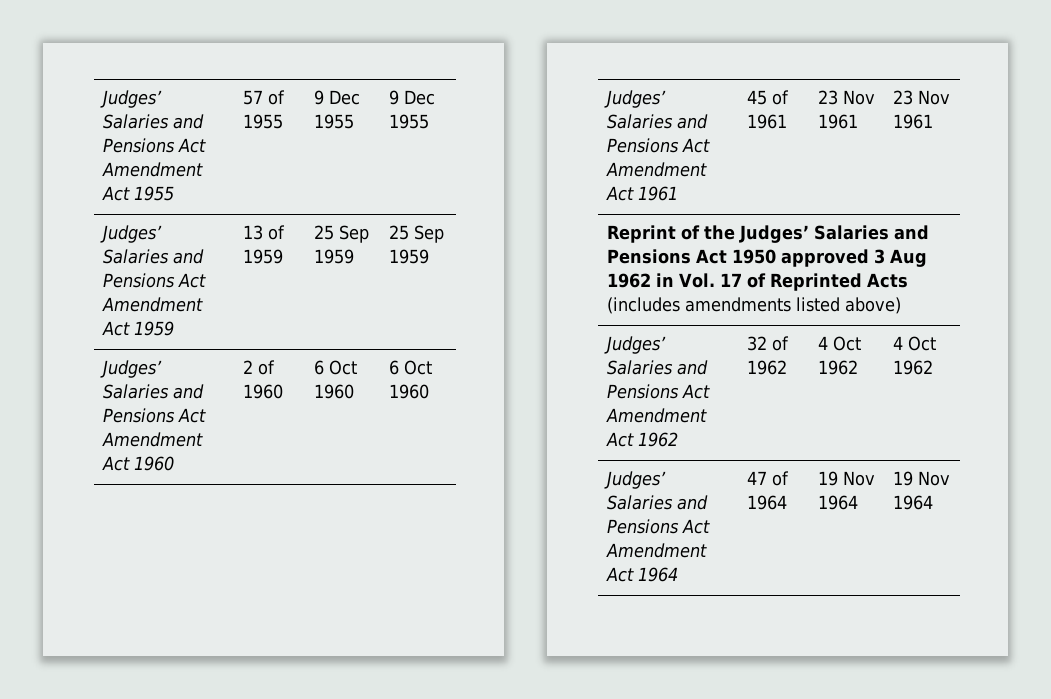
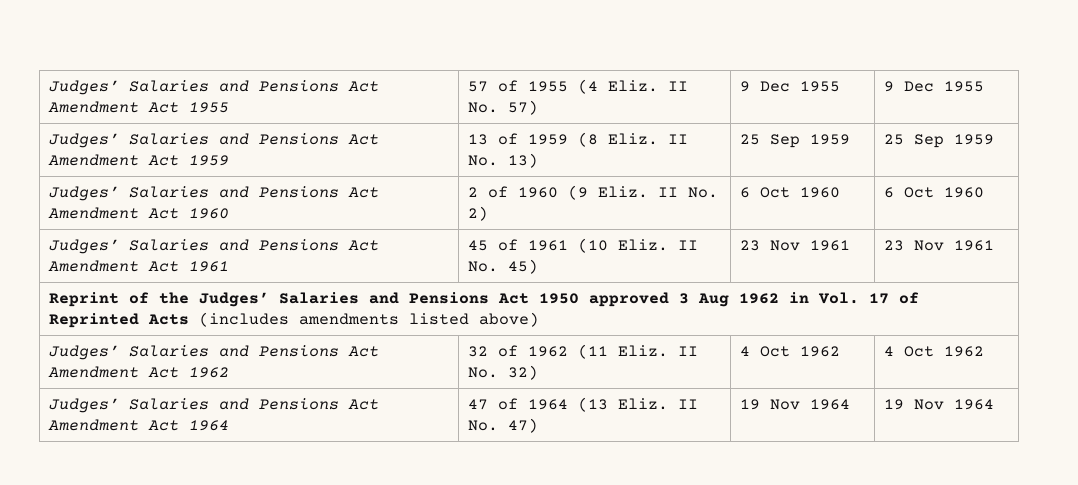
- Judges’ Salaries and Pensions Act Amendment Act 1955 | 57 of 1955 | 9 Dec 1955 | 9 Dec 1955
+ Judges’ Salaries and Pensions Act Amendment Act 1955 | 57 of 1955 (4 Eliz. II No. 57) | 9 Dec 1955 | 9 Dec 1955
- Judges’ Salaries and Pensions Act Amendment Act 1959 | 13 of 1959 | 25 Sep 1959 | 25 Sep 1959
+ Judges’ Salaries and Pensions Act Amendment Act 1959 | 13 of 1959 (8 Eliz. II No. 13) | 25 Sep 1959 | 25 Sep 1959
- Judges’ Salaries and Pensions Act Amendment Act 1960 | 2 of 1960 | 6 Oct 1960 | 6 Oct 1960
+ Judges’ Salaries and Pensions Act Amendment Act 1960 | 2 of 1960 (9 Eliz. II No. 2) | 6 Oct 1960 | 6 Oct 1960
- Judges’ Salaries and Pensions Act Amendment Act 1961 | 45 of 1961 | 23 Nov 1961 | 23 Nov 1961
+ Judges’ Salaries and Pensions Act Amendment Act 1961 | 45 of 1961 (10 Eliz. II No. 45) | 23 Nov 1961 | 23 Nov 1961
- Judges’ Salaries and Pensions Act Amendment Act 1962 | 32 of 1962 | 4 Oct 1962 | 4 Oct 1962
+ Judges’ Salaries and Pensions Act Amendment Act 1962 | 32 of 1962 (11 Eliz. II No. 32) | 4 Oct 1962 | 4 Oct 1962
- Judges’ Salaries and Pensions Act Amendment Act 1964 | 47 of 1964 | 19 Nov 1964 | 19 Nov 1964
+ Judges’ Salaries and Pensions Act Amendment Act 1964 | 47 of 1964 (13 Eliz. II No. 47) | 19 Nov 1964 | 19 Nov 1964

